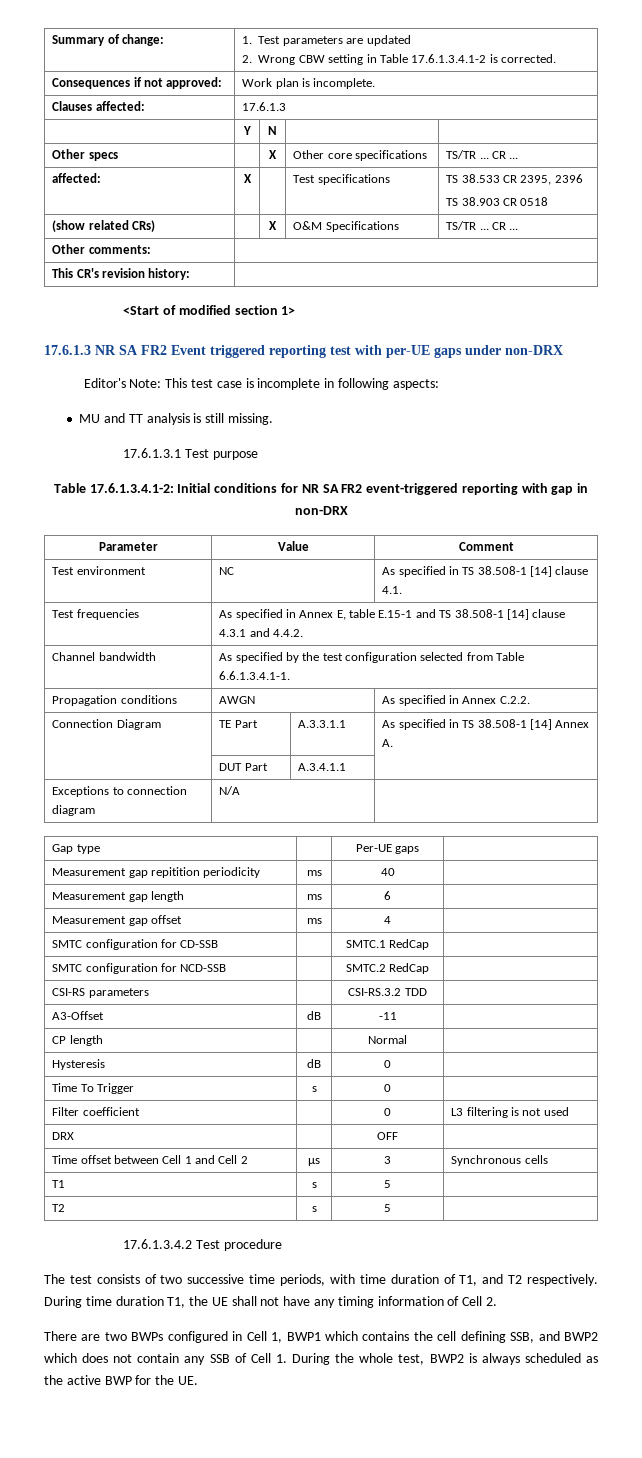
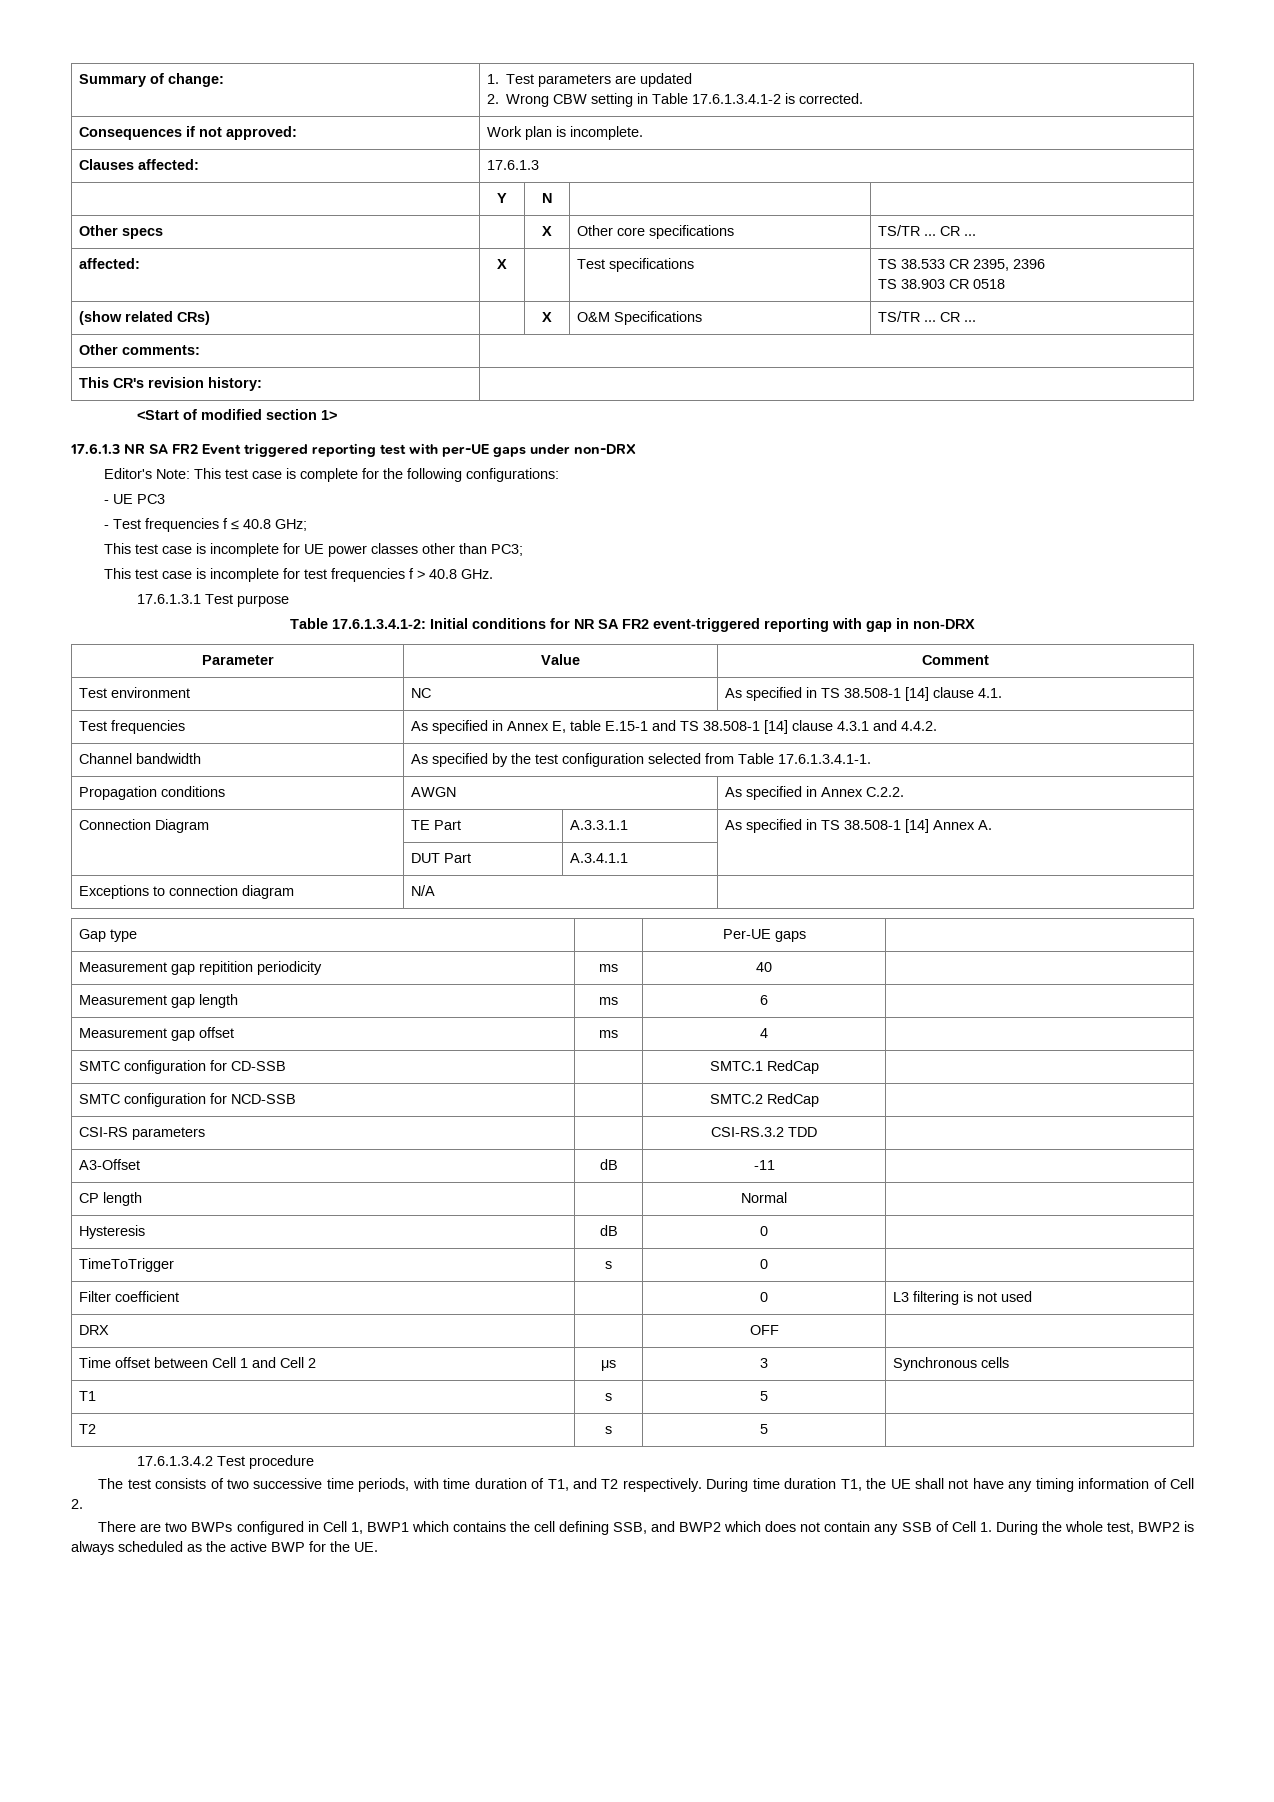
- Editor's Note: This test case is incomplete in following aspects:
- MU and TT analysis is still missing.
+ Editor's Note: This test case is complete for the following configurations:
+ - UE PC3
+ - Test frequencies f ≤ 40.8 GHz;
+ This test case is incomplete for UE power classes other than PC3;
+ This test case is incomplete for test frequencies f > 40.8 GHz.
- Channel bandwidth | As specified by the test configuration selected from Table 6.6.1.3.4.1-1.
+ Channel bandwidth | As specified by the test configuration selected from Table 17.6.1.3.4.1-1.
- Time To Trigger | s | 0 |
+ TimeToTrigger | s | 0 |

